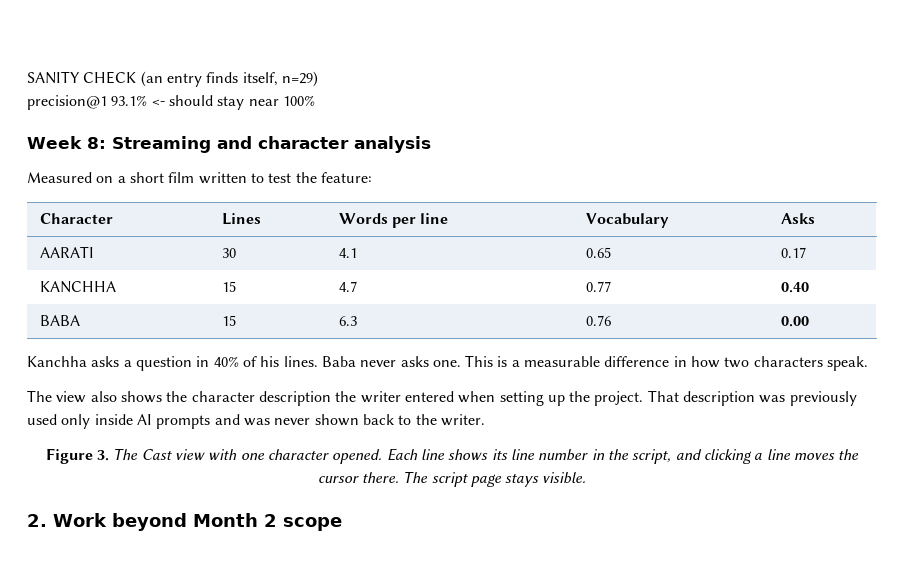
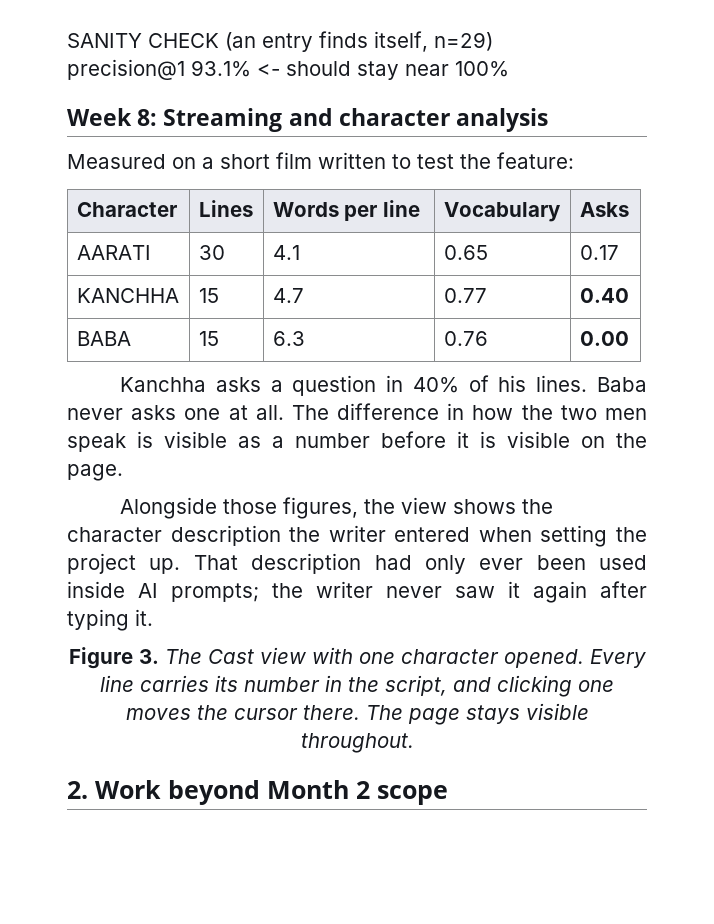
- Baba never asks one. This is a measurable difference in how two characters speak.
- The view also shows the character description the writer entered when setting up the project. That description was previously used only inside AI prompts and was never shown back to the writer.
+ Baba never asks one at all. The difference in how the two men speak is visible as a number before it is visible on the page.
+ Alongside those figures, the view shows the character description the writer entered when setting the project up. That description had only ever been used inside AI prompts; the writer never saw it again after typing it.
- Each line shows its line number in the script, and clicking a line moves the cursor there.
+ Every line carries its number in the script, and clicking one moves the cursor there.
- The script page stays visible.
+ The page stays visible throughout.

